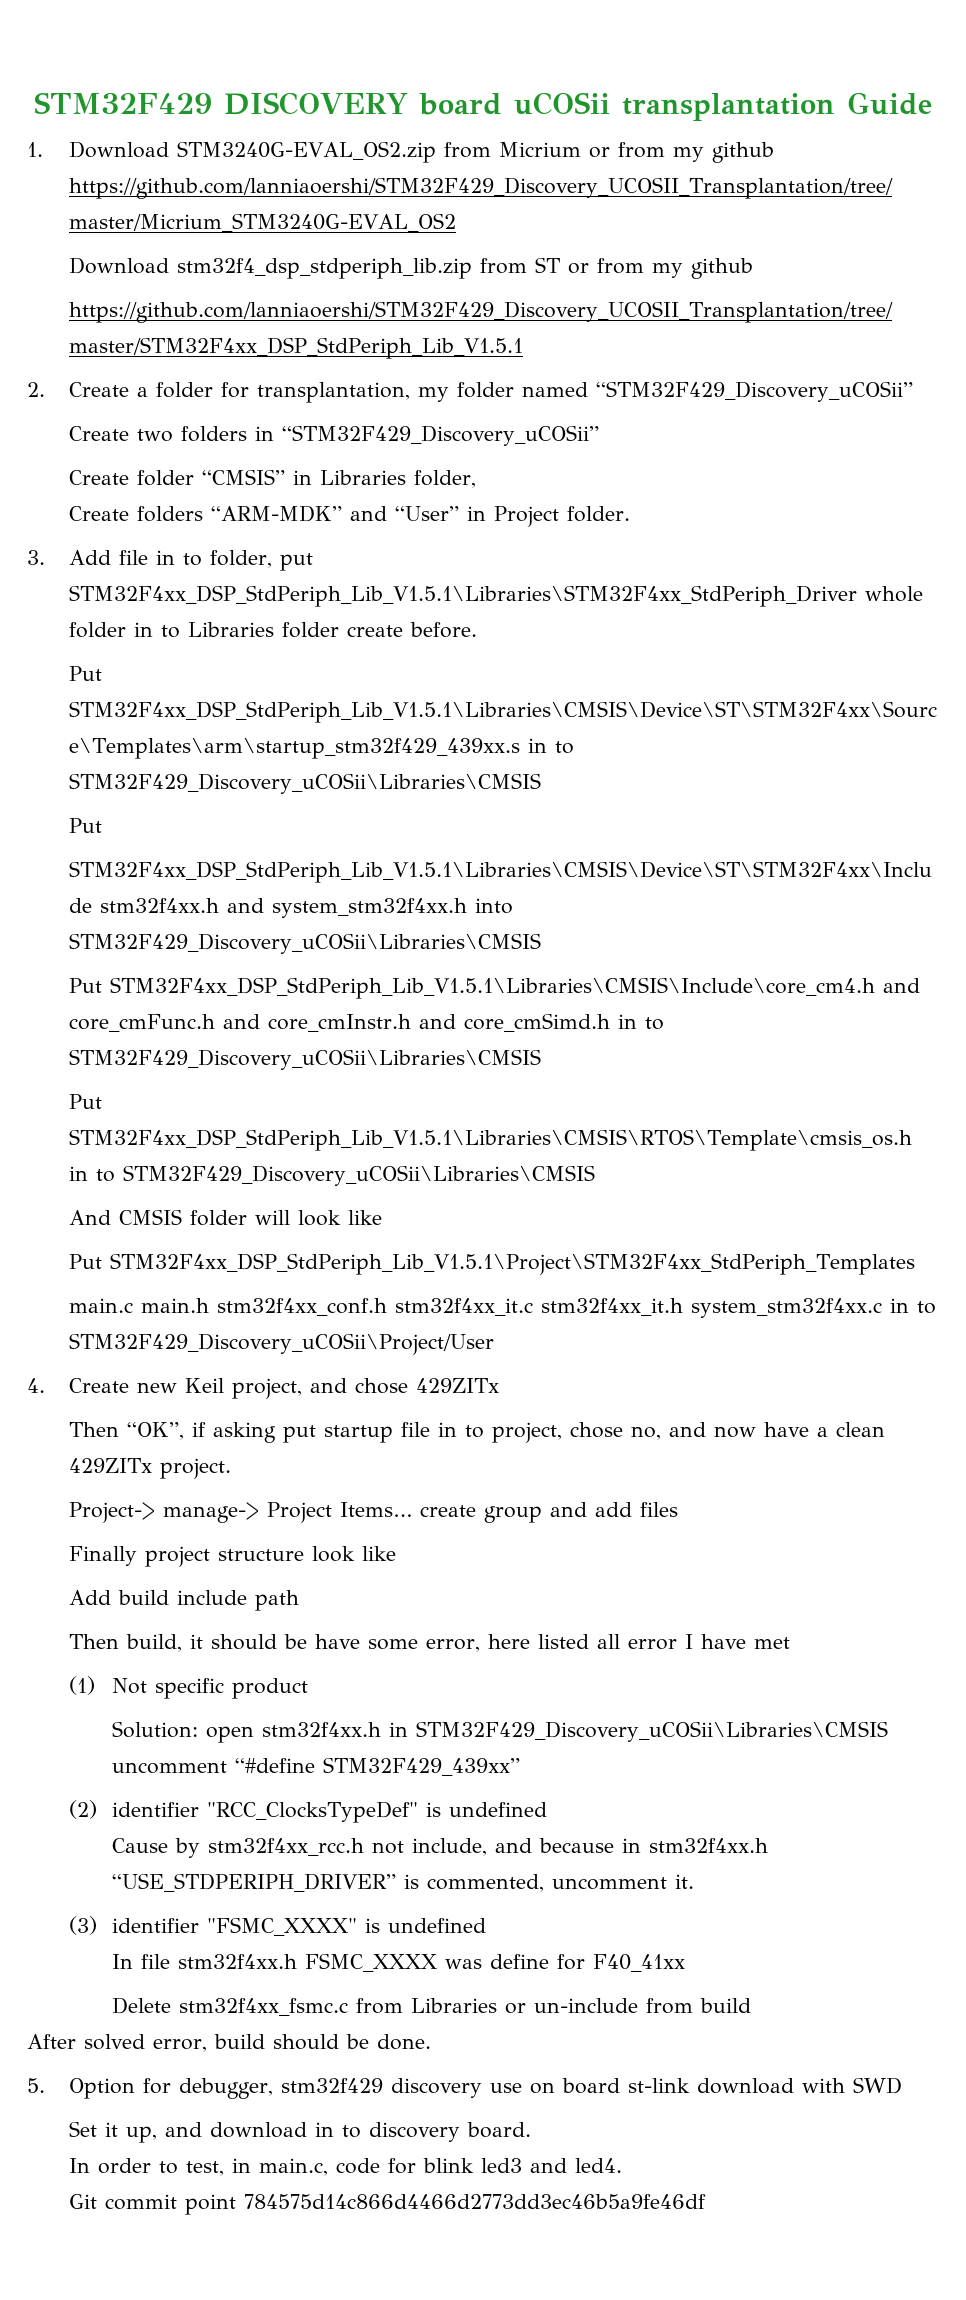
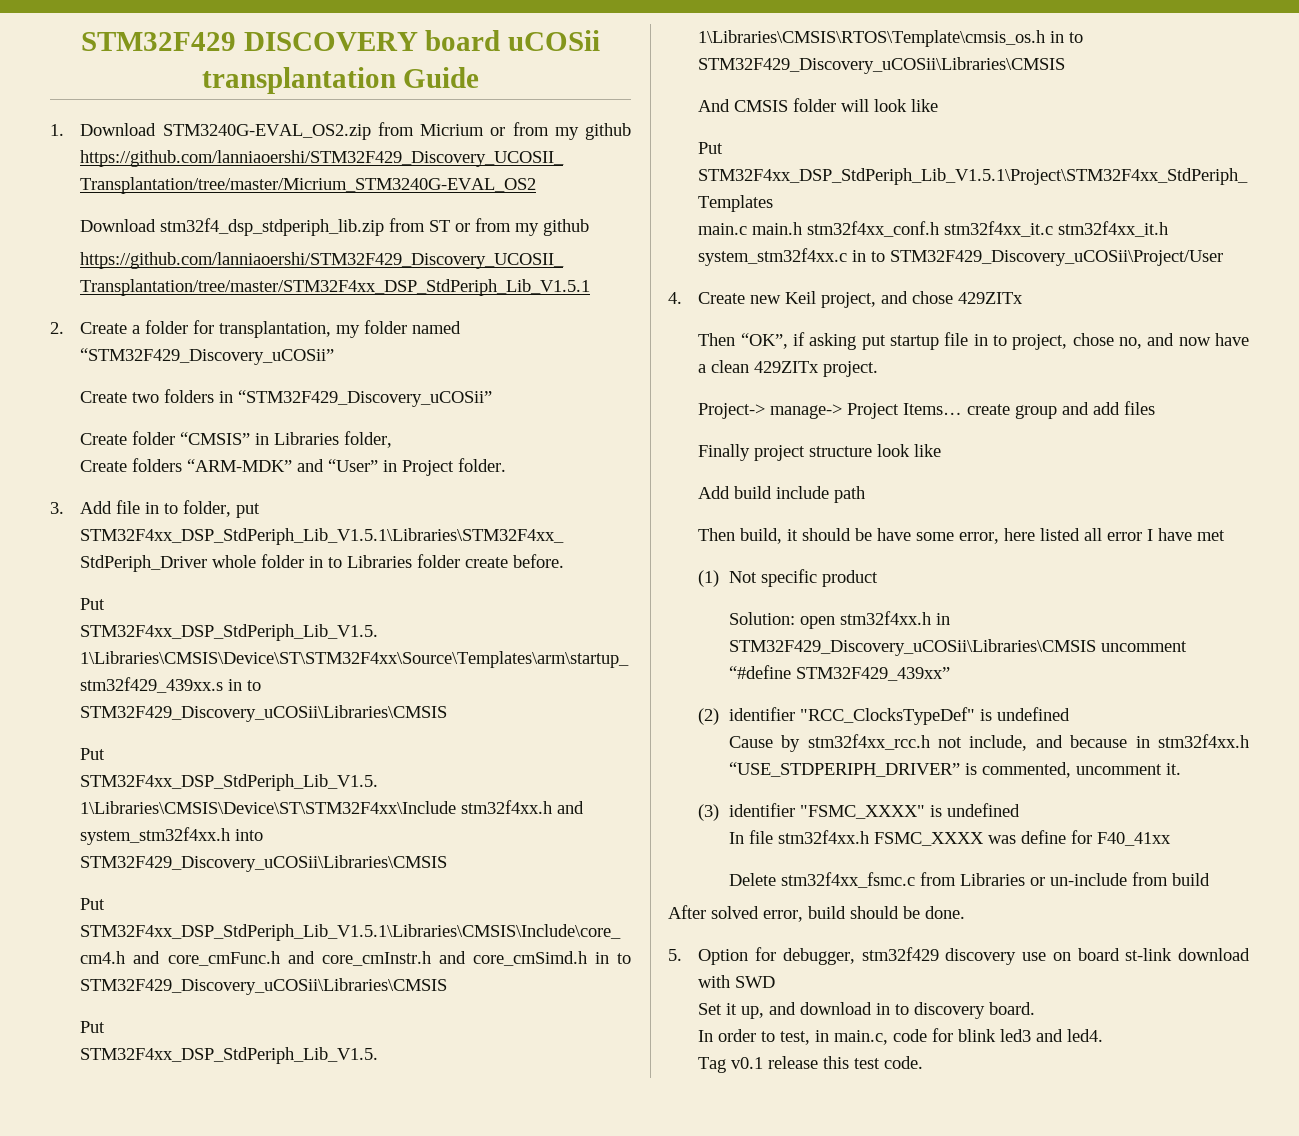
- Git commit point 784575d14c866d4466d2773dd3ec46b5a9fe46df
+ Tag v0.1 release this test code.

